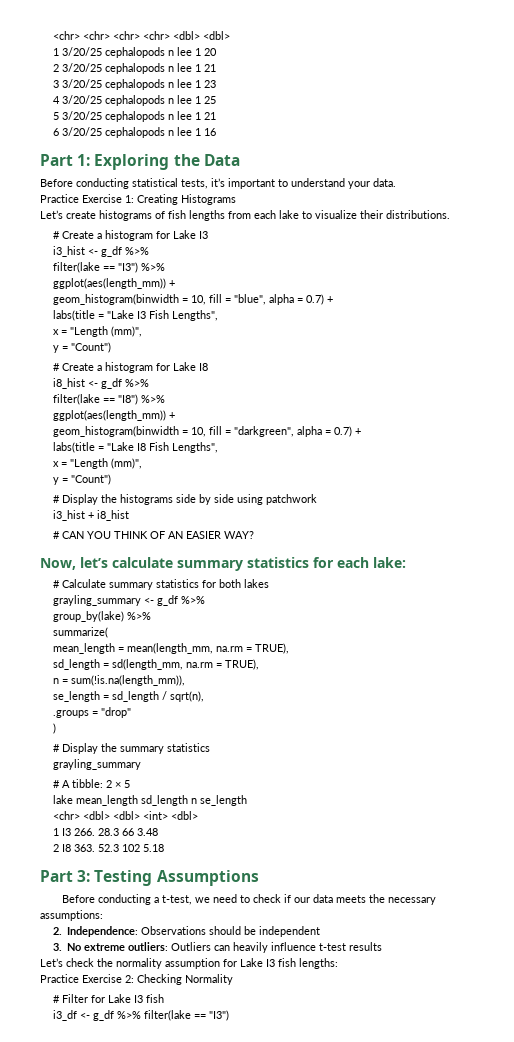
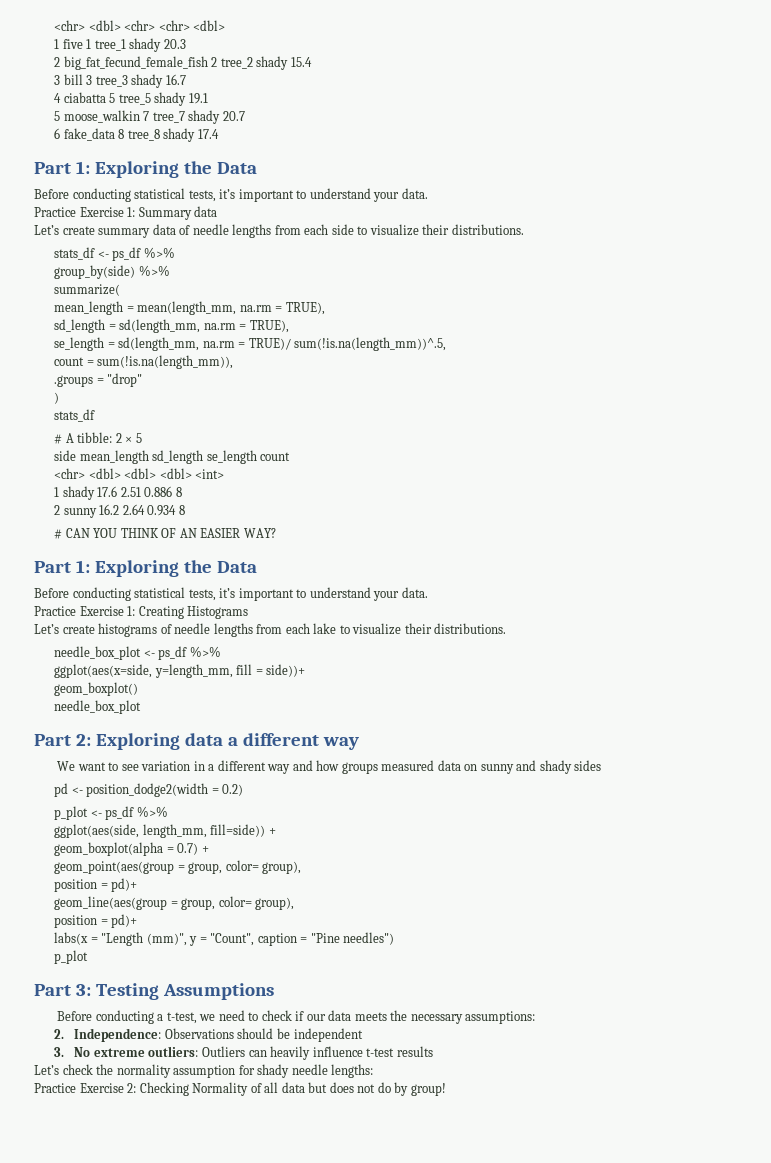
- <chr> <chr> <chr> <chr> <dbl> <dbl>
- 1 3/20/25 cephalopods n lee 1 20
- 2 3/20/25 cephalopods n lee 1 21
- 3 3/20/25 cephalopods n lee 1 23
- 4 3/20/25 cephalopods n lee 1 25
- 5 3/20/25 cephalopods n lee 1 21
- 6 3/20/25 cephalopods n lee 1 16
+ <chr> <dbl> <chr> <chr> <dbl>
+ 1 five 1 tree_1 shady 20.3
+ 2 big_fat_fecund_female_fish 2 tree_2 shady 15.4
+ 3 bill 3 tree_3 shady 16.7
+ 4 ciabatta 5 tree_5 shady 19.1
+ 5 moose_walkin 7 tree_7 shady 20.7
+ 6 fake_data 8 tree_8 shady 17.4
+ Part 1: Exploring the Data
+ Before conducting statistical tests, it’s important to understand your data.
+ Practice Exercise 1: Summary data
+ Let’s create summary data of needle lengths from each side to visualize their distributions.
+ stats_df <- ps_df %>%
+ group_by(side) %>%
+ summarize(
+ mean_length = mean(length_mm, na.rm = TRUE),
+ sd_length = sd(length_mm, na.rm = TRUE),
+ se_length = sd(length_mm, na.rm = TRUE)/ sum(!is.na(length_mm))^.5,
+ count = sum(!is.na(length_mm)),
+ .groups = "drop"
+ )
+ stats_df
+ # A tibble: 2 × 5
+ side mean_length sd_length se_length count
+ <chr> <dbl> <dbl> <dbl> <int>
+ 1 shady 17.6 2.51 0.886 8
+ 2 sunny 16.2 2.64 0.934 8
+ # CAN YOU THINK OF AN EASIER WAY?
- Let’s create histograms of fish lengths from each lake to visualize their distributions.
+ Let’s create histograms of needle lengths from each lake to visualize their distributions.
- # Create a histogram for Lake I3
- i3_hist <- g_df %>%
- filter(lake == "I3") %>%
- ggplot(aes(length_mm)) +
- geom_histogram(binwidth = 10, fill = "blue", alpha = 0.7) +
- labs(title = "Lake I3 Fish Lengths",
- x = "Length (mm)",
- y = "Count")
- # Create a histogram for Lake I8
- i8_hist <- g_df %>%
- filter(lake == "I8") %>%
- ggplot(aes(length_mm)) +
- geom_histogram(binwidth = 10, fill = "darkgreen", alpha = 0.7) +
- labs(title = "Lake I8 Fish Lengths",
- x = "Length (mm)",
- y = "Count")
- # Display the histograms side by side using patchwork
- i3_hist + i8_hist
- # CAN YOU THINK OF AN EASIER WAY?
- Now, let’s calculate summary statistics for each lake:
- # Calculate summary statistics for both lakes
- grayling_summary <- g_df %>%
- group_by(lake) %>%
- summarize(
- mean_length = mean(length_mm, na.rm = TRUE),
- sd_length = sd(length_mm, na.rm = TRUE),
- n = sum(!is.na(length_mm)),
- se_length = sd_length / sqrt(n),
- .groups = "drop"
- )
- # Display the summary statistics
- grayling_summary
- # A tibble: 2 × 5
- lake mean_length sd_length n se_length
- <chr> <dbl> <dbl> <int> <dbl>
- 1 I3 266. 28.3 66 3.48
- 2 I8 363. 52.3 102 5.18
+ needle_box_plot <- ps_df %>%
+ ggplot(aes(x=side, y=length_mm, fill = side))+
+ geom_boxplot()
+ needle_box_plot
+ Part 2: Exploring data a different way
+ We want to see variation in a different way and how groups measured data on sunny and shady sides
+ pd <- position_dodge2(width = 0.2)
+ p_plot <- ps_df %>%
+ ggplot(aes(side, length_mm, fill=side)) +
+ geom_boxplot(alpha = 0.7) +
+ geom_point(aes(group = group, color= group),
+ position = pd)+
+ geom_line(aes(group = group, color= group),
+ position = pd)+
+ labs(x = "Length (mm)", y = "Count", caption = "Pine needles")
+ p_plot
- Let’s check the normality assumption for Lake I3 fish lengths:
+ Let’s check the normality assumption for shady needle lengths:
- Practice Exercise 2: Checking Normality
- # Filter for Lake I3 fish
- i3_df <- g_df %>% filter(lake == "I3")
+ Practice Exercise 2: Checking Normality of all data but does not do by group!

